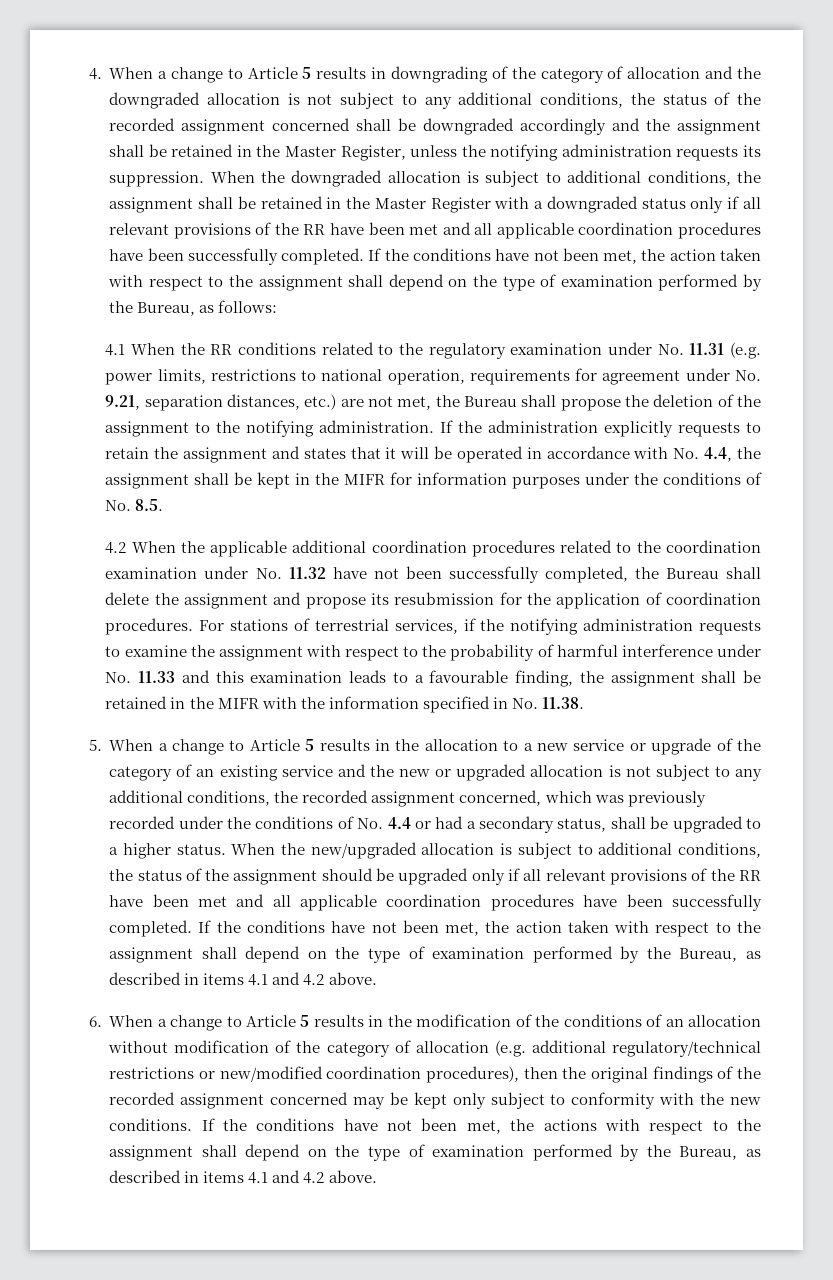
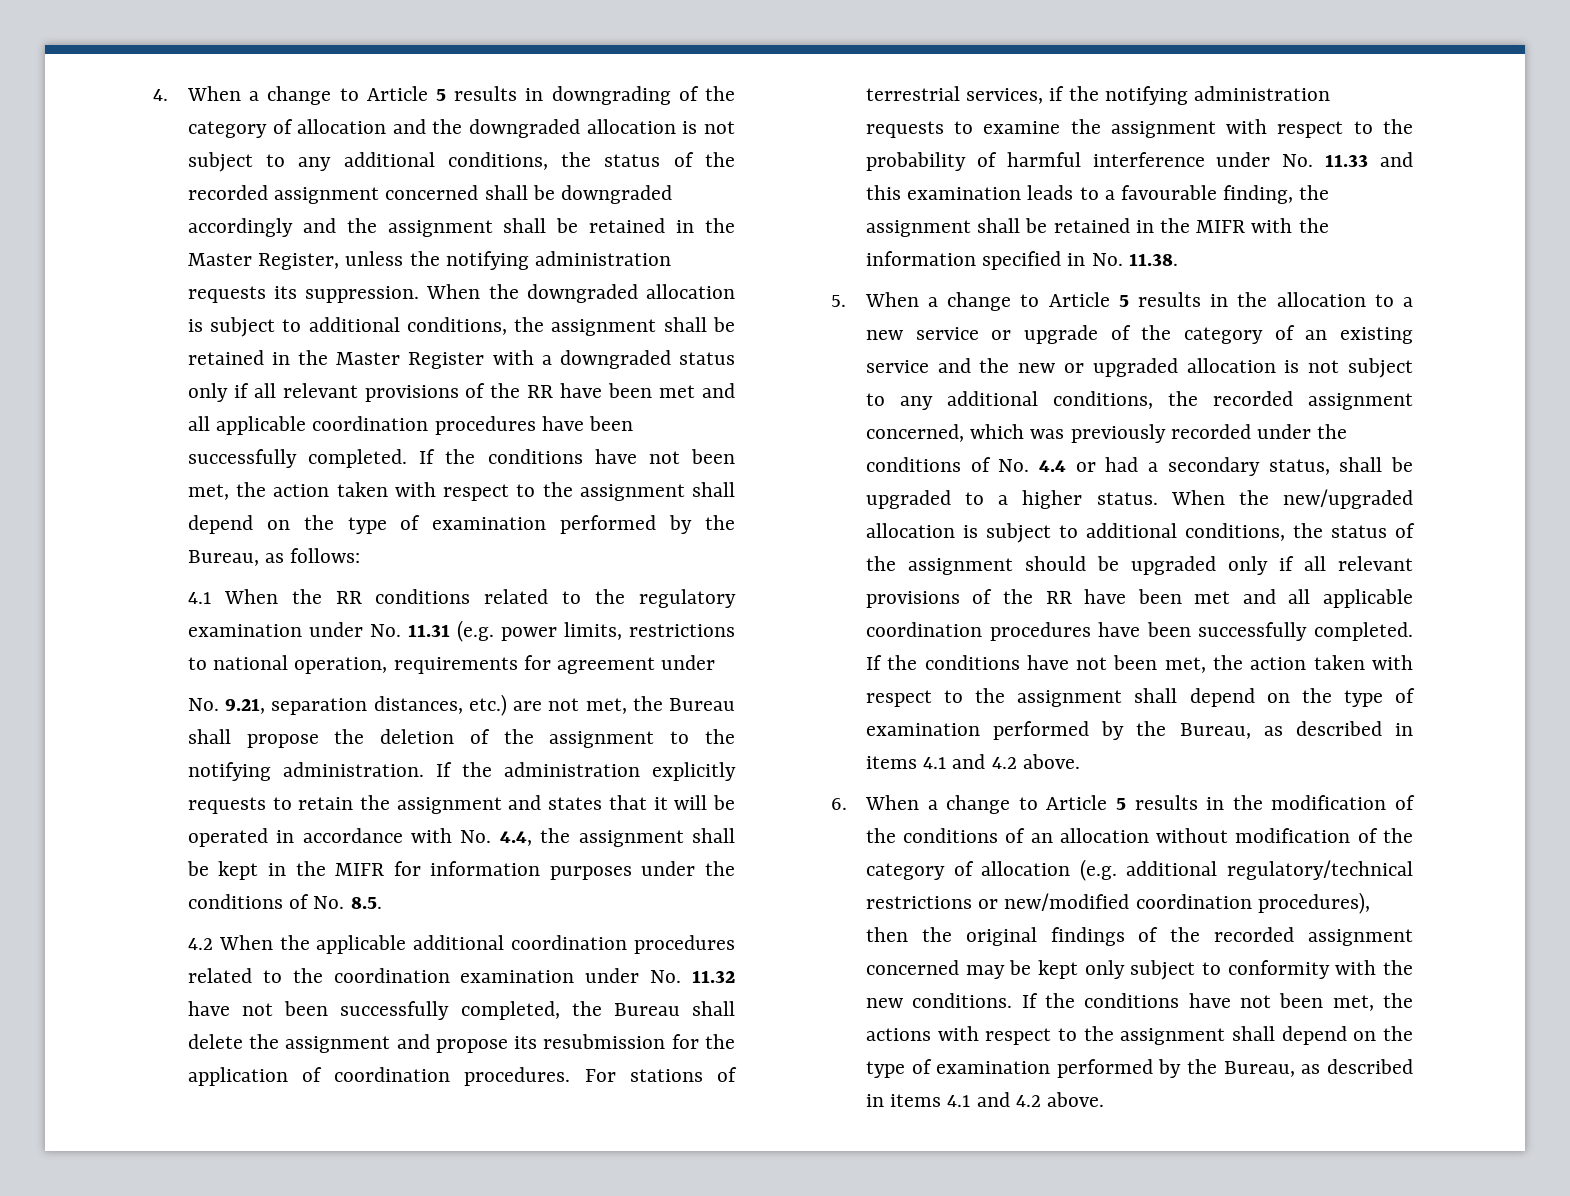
- 4.1 When the RR conditions related to the regulatory examination under No. 11.31 (e.g. power limits, restrictions to national operation, requirements for agreement under No. 9.21, separation distances, etc.) are not met, the Bureau shall propose the deletion of the assignment to the notifying administration.
+ 4.1 When the RR conditions related to the regulatory examination under No. 11.31 (e.g. power limits, restrictions to national operation, requirements for agreement under
+ No. 9.21, separation distances, etc.) are not met, the Bureau shall propose the deletion of the assignment to the notifying administration.

